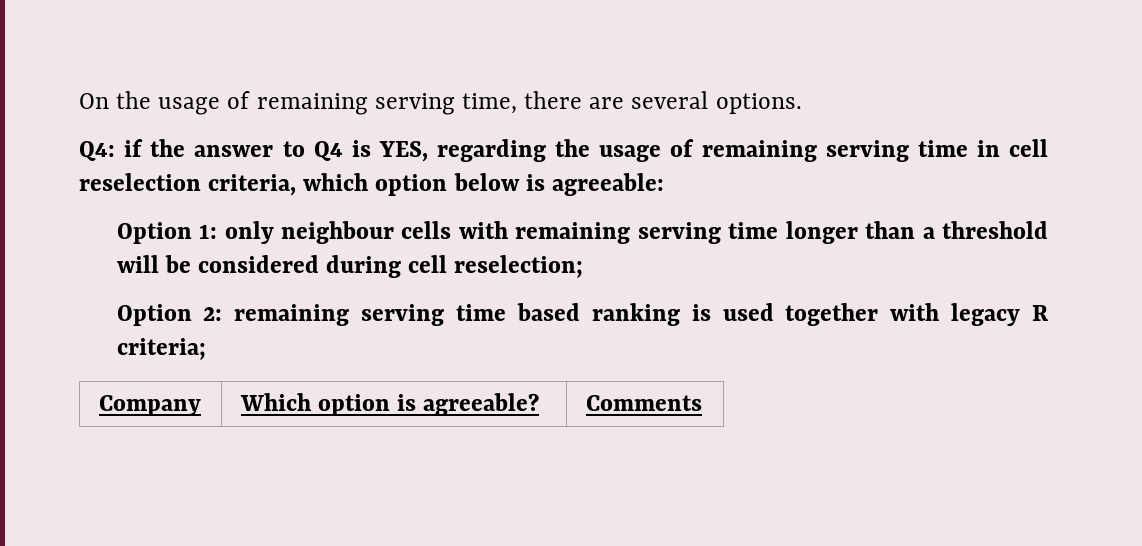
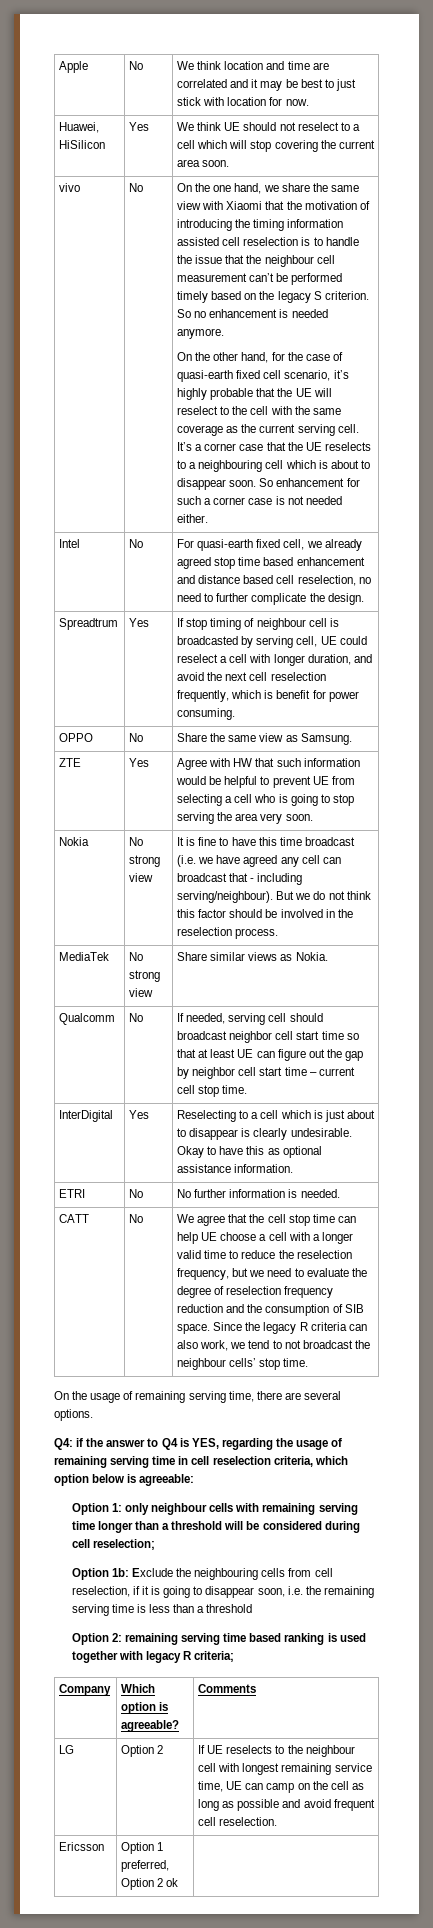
+ Apple | No | We think location and time are correlated and it may be best to just stick with location for now.
+ Huawei, HiSilicon | Yes | We think UE should not reselect to a cell which will stop covering the current area soon.
+ vivo | No | On the one hand, we share the same view with Xiaomi that the motivation of introducing the timing information assisted cell reselection is to handle the issue that the neighbour cell measurement can’t be performed timely based on the legacy S criterion. So no enhancement is needed anymore.
+ On the other hand, for the case of quasi-earth fixed cell scenario, it’s highly probable that the UE will reselect to the cell with the same coverage as the current serving cell. It’s a corner case that the UE reselects to a neighbouring cell which is about to disappear soon. So enhancement for such a corner case is not needed either.
+ Intel | No | For quasi-earth fixed cell, we already agreed stop time based enhancement and distance based cell reselection, no need to further complicate the design.
+ Spreadtrum | Yes | If stop timing of neighbour cell is broadcasted by serving cell, UE could reselect a cell with longer duration, and avoid the next cell reselection frequently, which is benefit for power consuming.
+ OPPO | No | Share the same view as Samsung.
+ ZTE | Yes | Agree with HW that such information would be helpful to prevent UE from selecting a cell who is going to stop serving the area very soon.
+ Nokia | No strong view | It is fine to have this time broadcast (i.e. we have agreed any cell can broadcast that - including serving/neighbour). But we do not think this factor should be involved in the reselection process.
+ MediaTek | No strong view | Share similar views as Nokia.
+ Qualcomm | No | If needed, serving cell should broadcast neighbor cell start time so that at least UE can figure out the gap by neighbor cell start time – current cell stop time.
+ InterDigital | Yes | Reselecting to a cell which is just about to disappear is clearly undesirable. Okay to have this as optional assistance information.
+ ETRI | No | No further information is needed.
+ CATT | No | We agree that the cell stop time can help UE choose a cell with a longer valid time to reduce the reselection frequency, but we need to evaluate the degree of reselection frequency reduction and the consumption of SIB space. Since the legacy R criteria can also work, we tend to not broadcast the neighbour cells’ stop time.
+ Option 1b: Exclude the neighbouring cells from cell reselection, if it is going to disappear soon, i.e. the remaining serving time is less than a threshold
+ LG | Option 2 | If UE reselects to the neighbour cell with longest remaining service time, UE can camp on the cell as long as possible and avoid frequent cell reselection.
+ Ericsson | Option 1 preferred, Option 2 ok |

